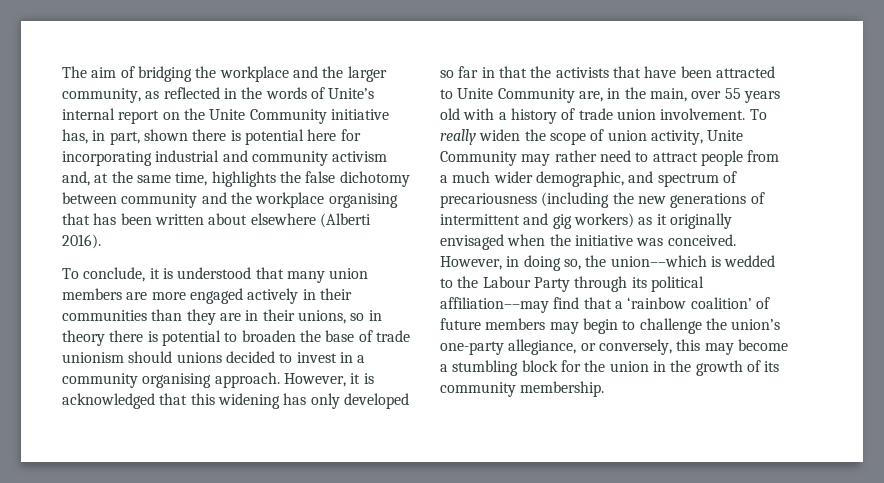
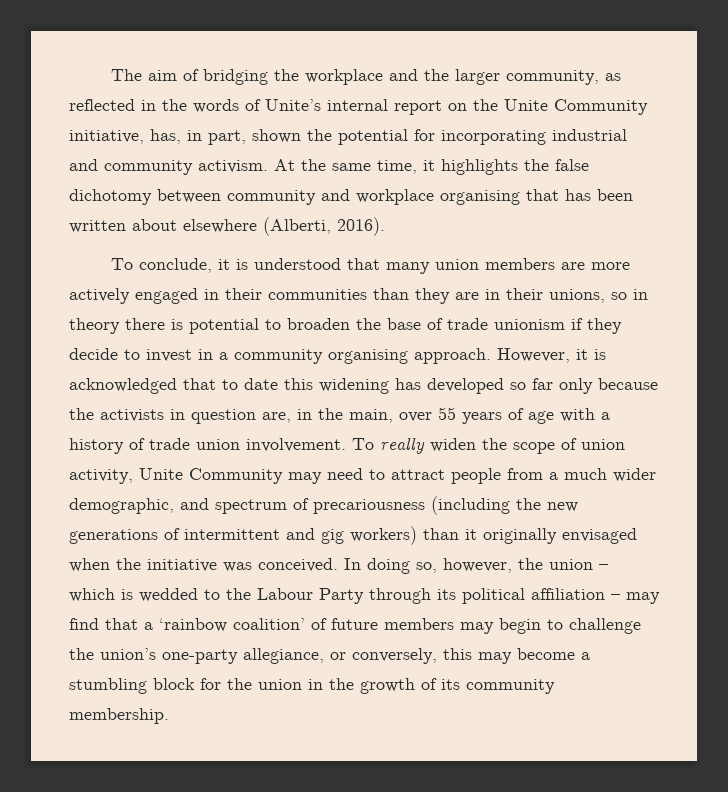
- The aim of bridging the workplace and the larger community, as reflected in the words of Unite’s internal report on the Unite Community initiative has, in part, shown there is potential here for incorporating industrial and community activism and, at the same time, highlights the false dichotomy between community and the workplace organising that has been written about elsewhere (Alberti 2016).
+ The aim of bridging the workplace and the larger community, as reflected in the words of Unite’s internal report on the Unite Community initiative, has, in part, shown the potential for incorporating industrial and community activism. At the same time, it highlights the false dichotomy between community and workplace organising that has been written about elsewhere (Alberti, 2016).
- To conclude, it is understood that many union members are more engaged actively in their communities than they are in their unions, so in theory there is potential to broaden the base of trade unionism should unions decided to invest in a community organising approach.
+ To conclude, it is understood that many union members are more actively engaged in their communities than they are in their unions, so in theory there is potential to broaden the base of trade unionism if they decide to invest in a community organising approach.
- However, it is acknowledged that this widening has only developed so far in that the activists that have been attracted to Unite Community are, in the main, over 55 years old with a history of trade union involvement.
+ However, it is acknowledged that to date this widening has developed so far only because the activists in question are, in the main, over 55 years of age with a history of trade union involvement.
- To really widen the scope of union activity, Unite Community may rather need to attract people from a much wider demographic, and spectrum of precariousness (including the new generations of intermittent and gig workers) as it originally envisaged when the initiative was conceived.
+ To really widen the scope of union activity, Unite Community may need to attract people from a much wider demographic, and spectrum of precariousness (including the new generations of intermittent and gig workers) than it originally envisaged when the initiative was conceived.
- However, in doing so, the union––which is wedded to the Labour Party through its political affiliation––may find that a ‘rainbow coalition’ of future members may begin to challenge the union’s one-party allegiance, or conversely, this may become a stumbling block for the union in the growth of its community membership.
+ In doing so, however, the union – which is wedded to the Labour Party through its political affiliation – may find that a ‘rainbow coalition’ of future members may begin to challenge the union’s one-party allegiance, or conversely, this may become a stumbling block for the union in the growth of its community membership.

